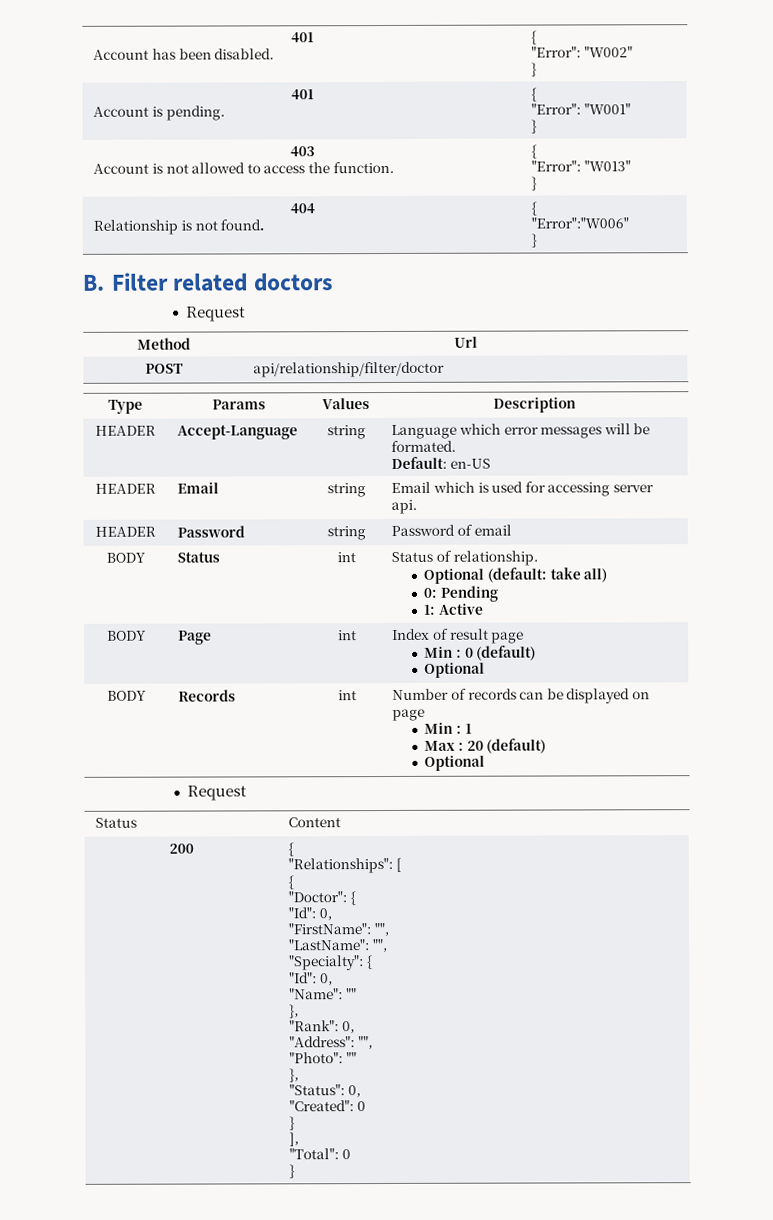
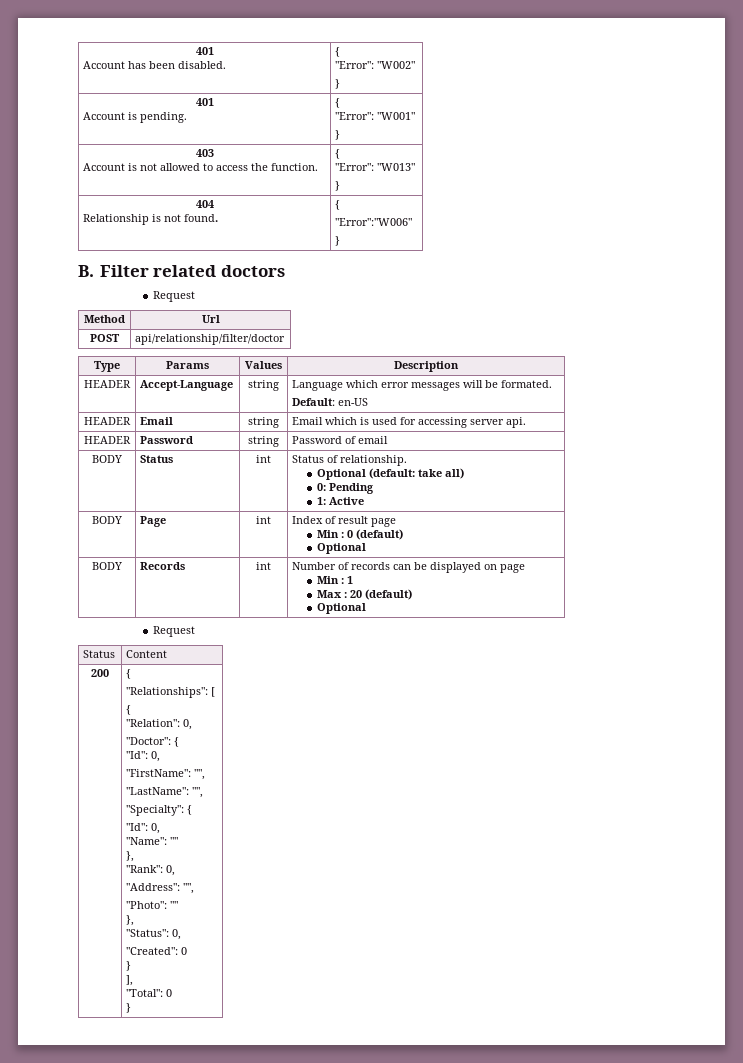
  200 | {
  "Relationships": [
  {
+ "Relation": 0,

